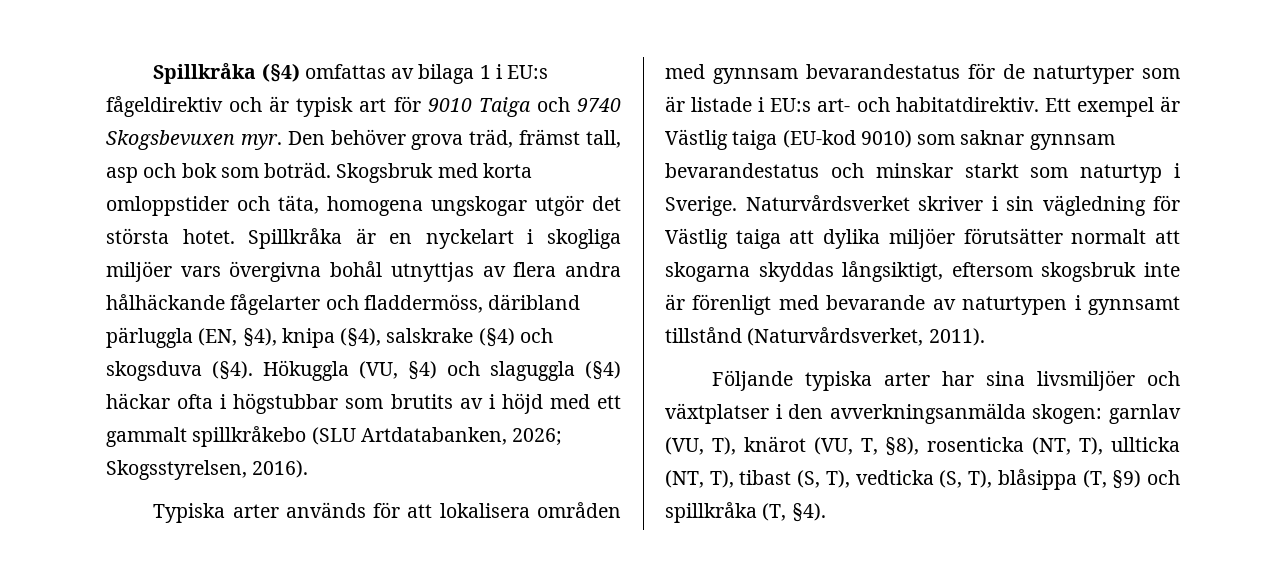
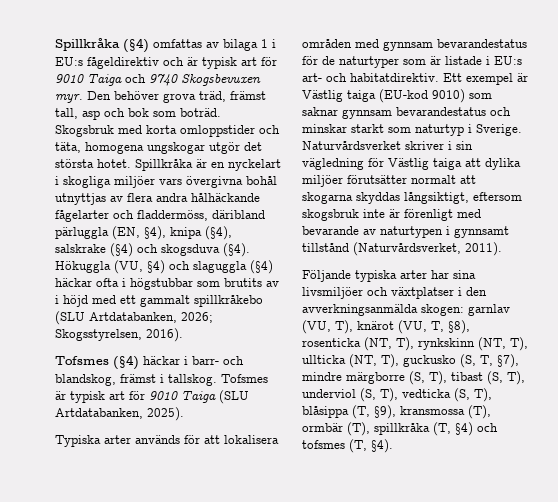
+ Tofsmes (§4) häckar i barr- och blandskog, främst i tallskog. Tofsmes är typisk art för 9010 Taiga (SLU Artdatabanken, 2025).
- Följande typiska arter har sina livsmiljöer och växtplatser i den avverkningsanmälda skogen: garnlav (VU, T), knärot (VU, T, §8), rosenticka (NT, T), ullticka (NT, T), tibast (S, T), vedticka (S, T), blåsippa (T, §9) och spillkråka (T, §4).
+ Följande typiska arter har sina livsmiljöer och växtplatser i den avverkningsanmälda skogen: garnlav (VU, T), knärot (VU, T, §8), rosenticka (NT, T), rynkskinn (NT, T), ullticka (NT, T), guckusko (S, T, §7), mindre märgborre (S, T), tibast (S, T), underviol (S, T), vedticka (S, T), blåsippa (T, §9), kransmossa (T), ormbär (T), spillkråka (T, §4) och tofsmes (T, §4).

